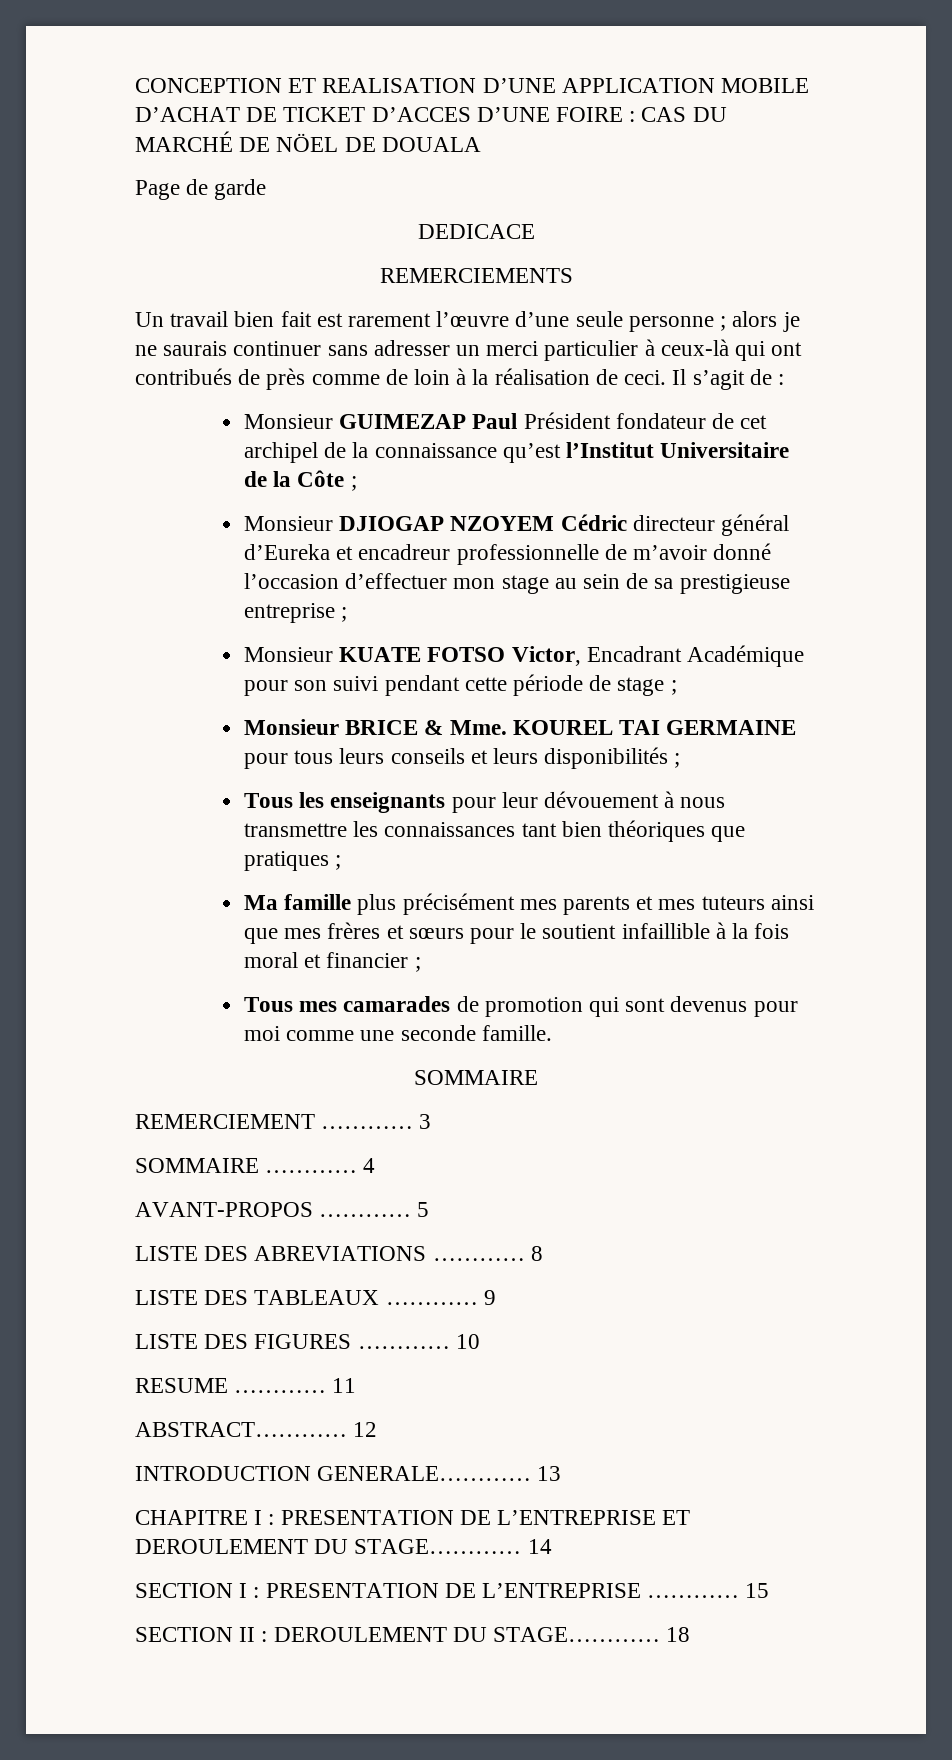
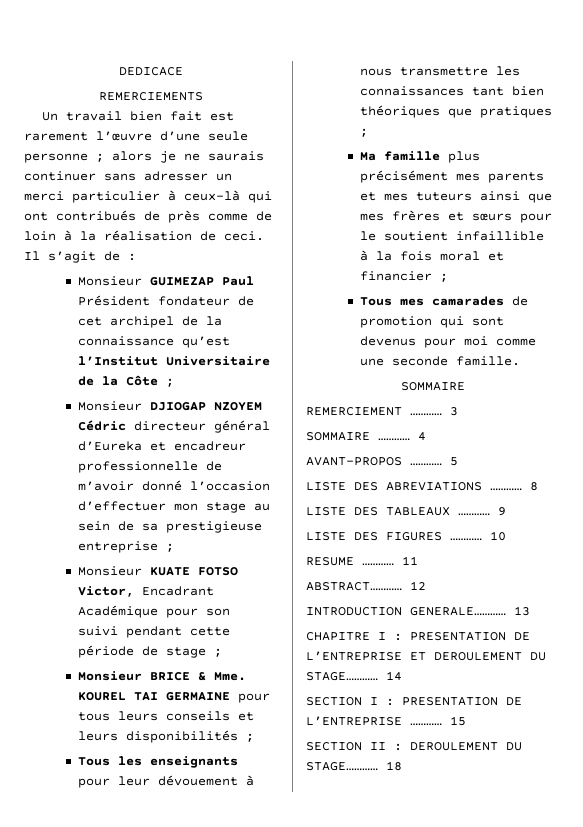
- CONCEPTION ET REALISATION D’UNE APPLICATION MOBILE D’ACHAT DE TICKET D’ACCES D’UNE FOIRE : CAS DU MARCHÉ DE NÖEL DE DOUALA
- Page de garde

